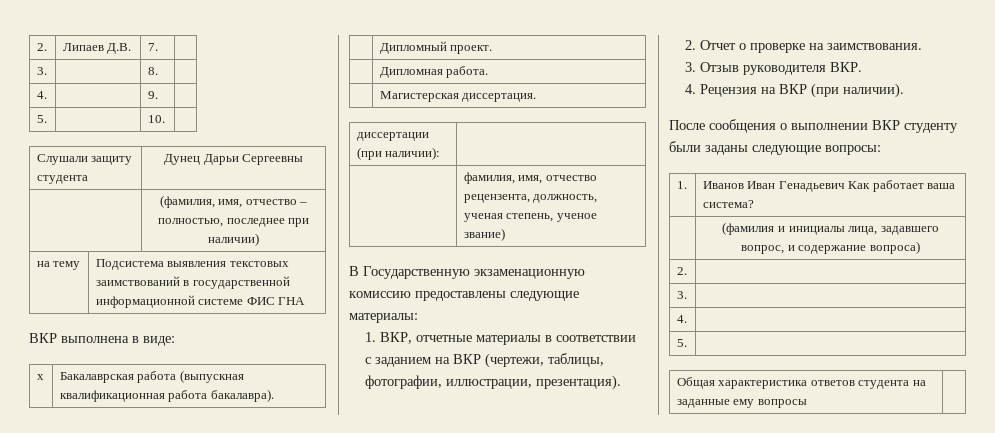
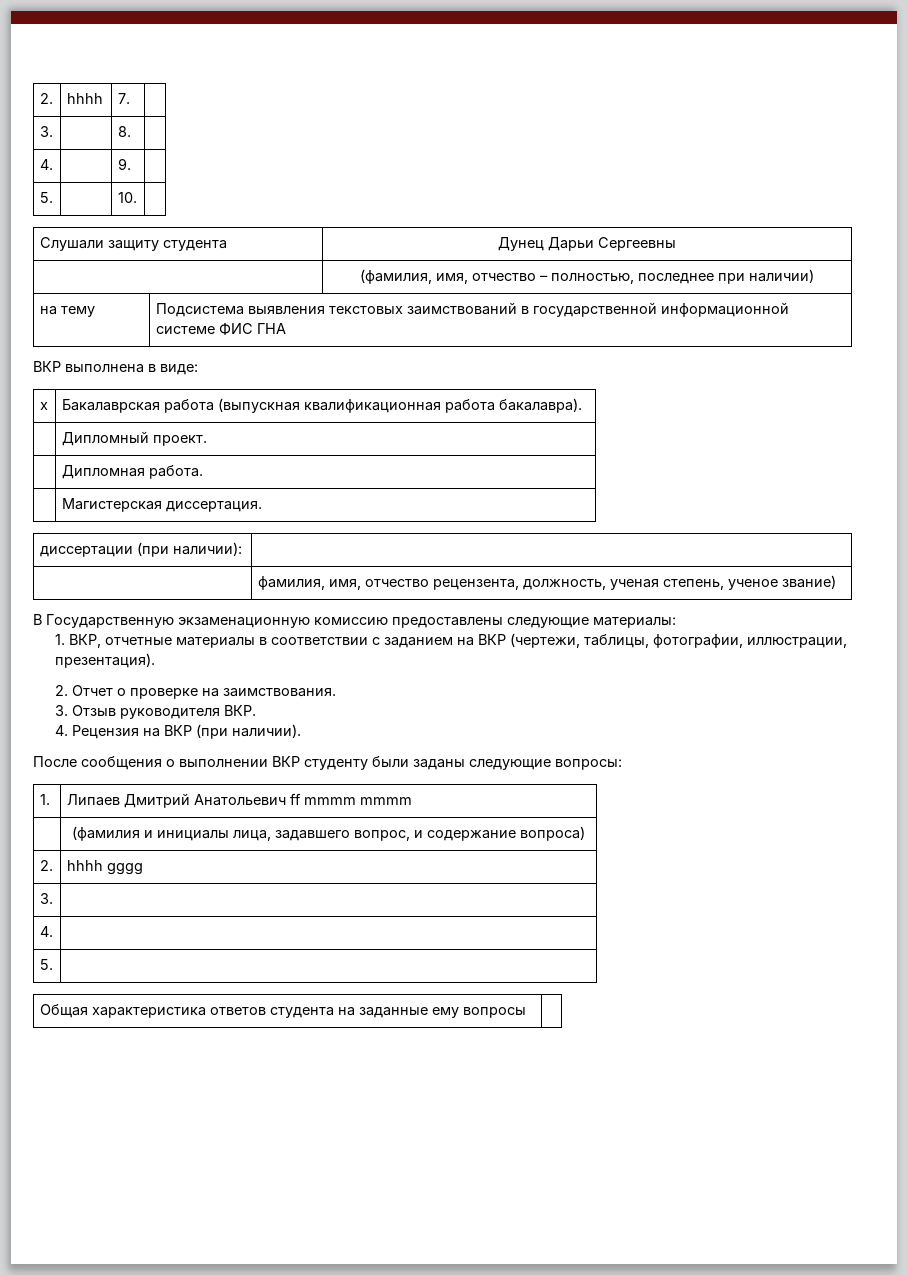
- 2. | Липаев Д.В. | 7. |
+ 2. | hhhh | 7. |
- 1. | Иванов Иван Генадьевич Как работает ваша система?
+ 1. | Липаев Дмитрий Анатольевич ff mmmm mmmm
  | (фамилия и инициалы лица, задавшего вопрос, и содержание вопроса)
- 2. |
+ 2. | hhhh gggg

